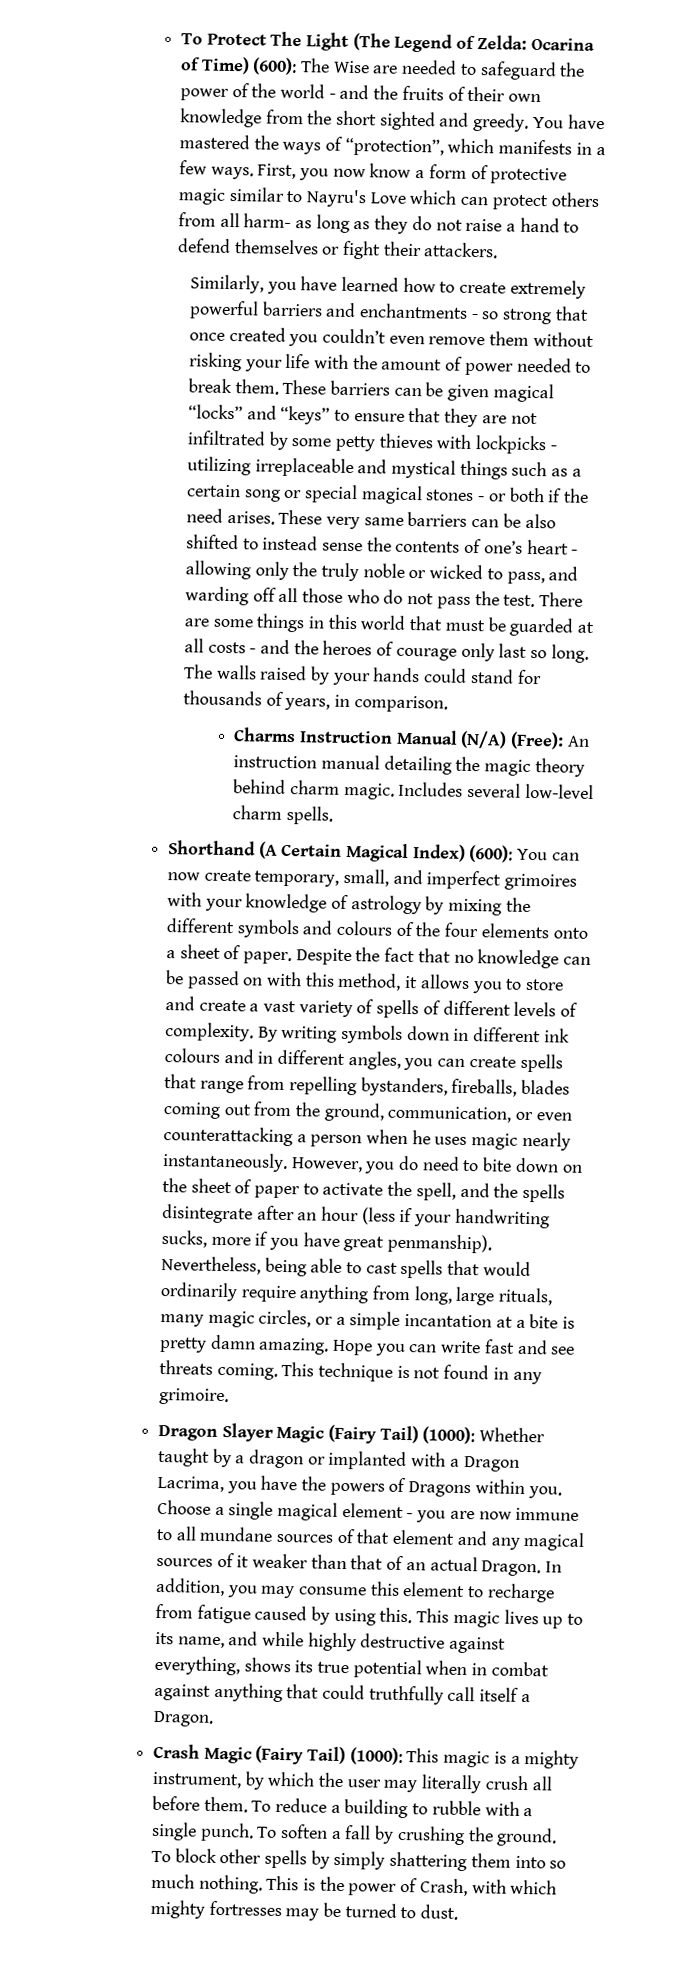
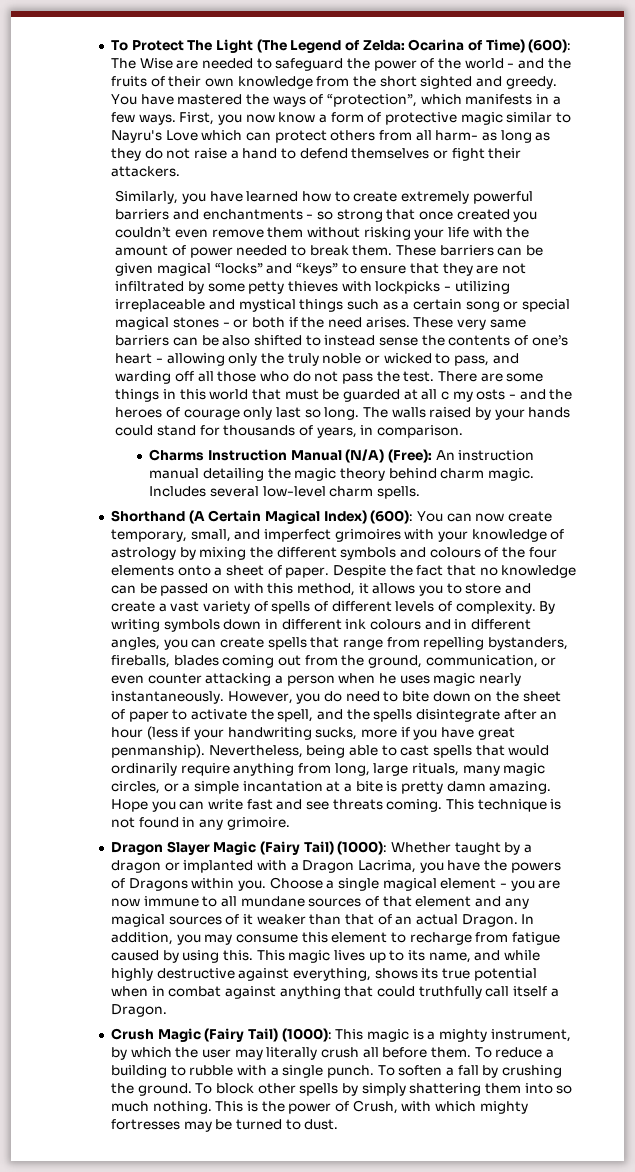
- There are some things in this world that must be guarded at all costs - and the heroes of courage only last so long.
+ There are some things in this world that must be guarded at all c my osts - and the heroes of courage only last so long.
- By writing symbols down in different ink colours and in different angles, you can create spells that range from repelling bystanders, fireballs, blades coming out from the ground, communication, or even counterattacking a person when he uses magic nearly instantaneously.
+ By writing symbols down in different ink colours and in different angles, you can create spells that range from repelling bystanders, fireballs, blades coming out from the ground, communication, or even counter attacking a person when he uses magic nearly instantaneously.
- Crash Magic (Fairy Tail) (1000): This magic is a mighty instrument, by which the user may literally crush all before them.
+ Crush Magic (Fairy Tail) (1000): This magic is a mighty instrument, by which the user may literally crush all before them.
- This is the power of Crash, with which mighty fortresses may be turned to dust.
+ This is the power of Crush, with which mighty fortresses may be turned to dust.

